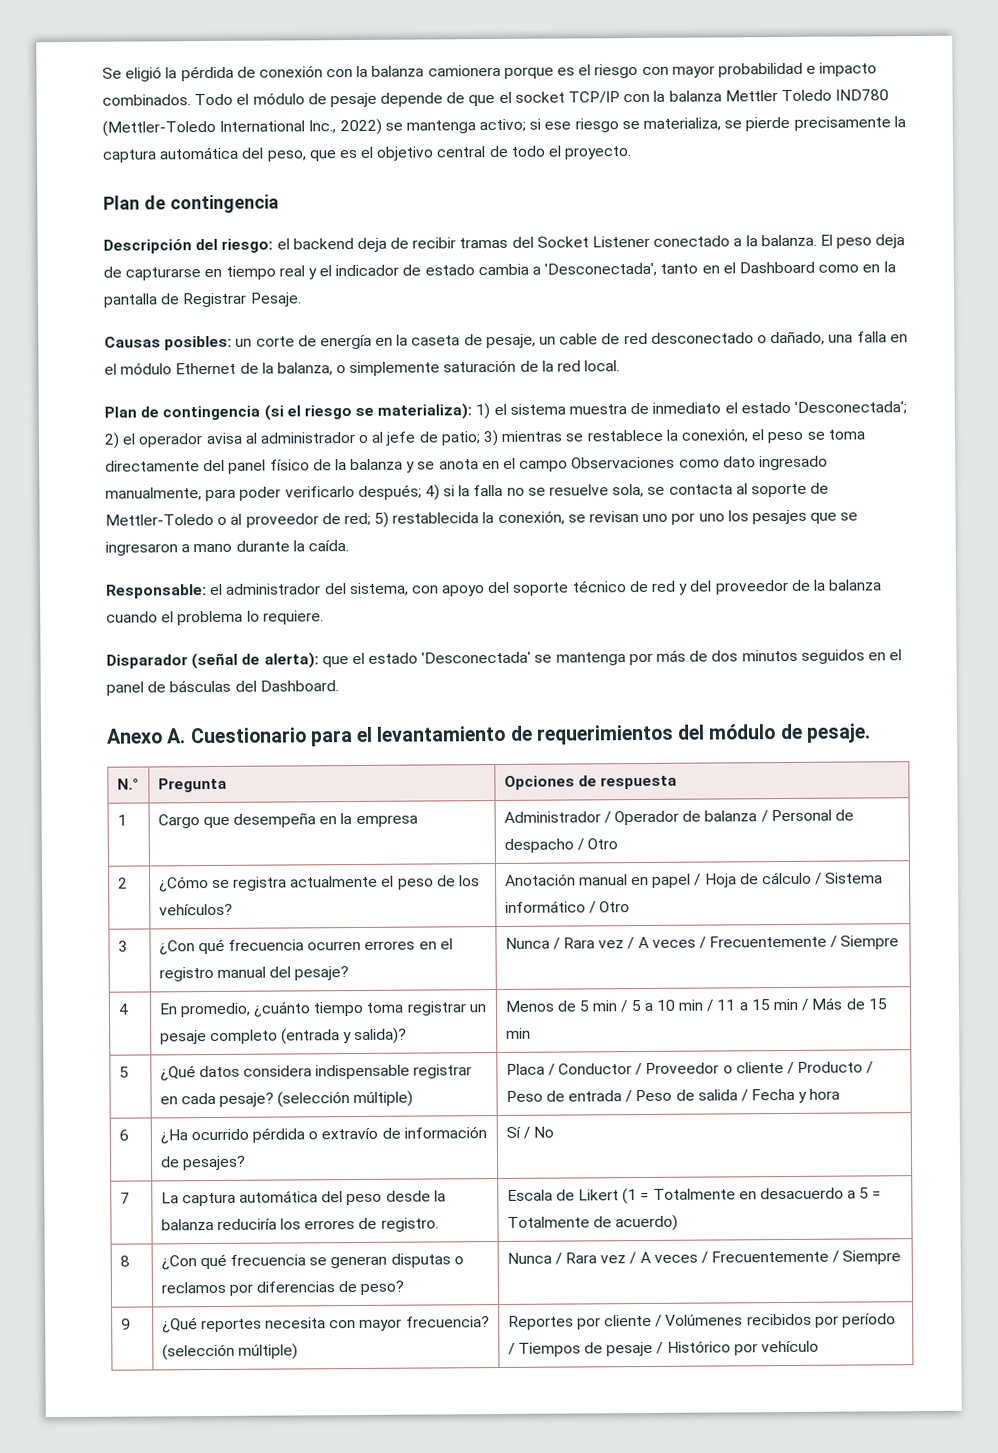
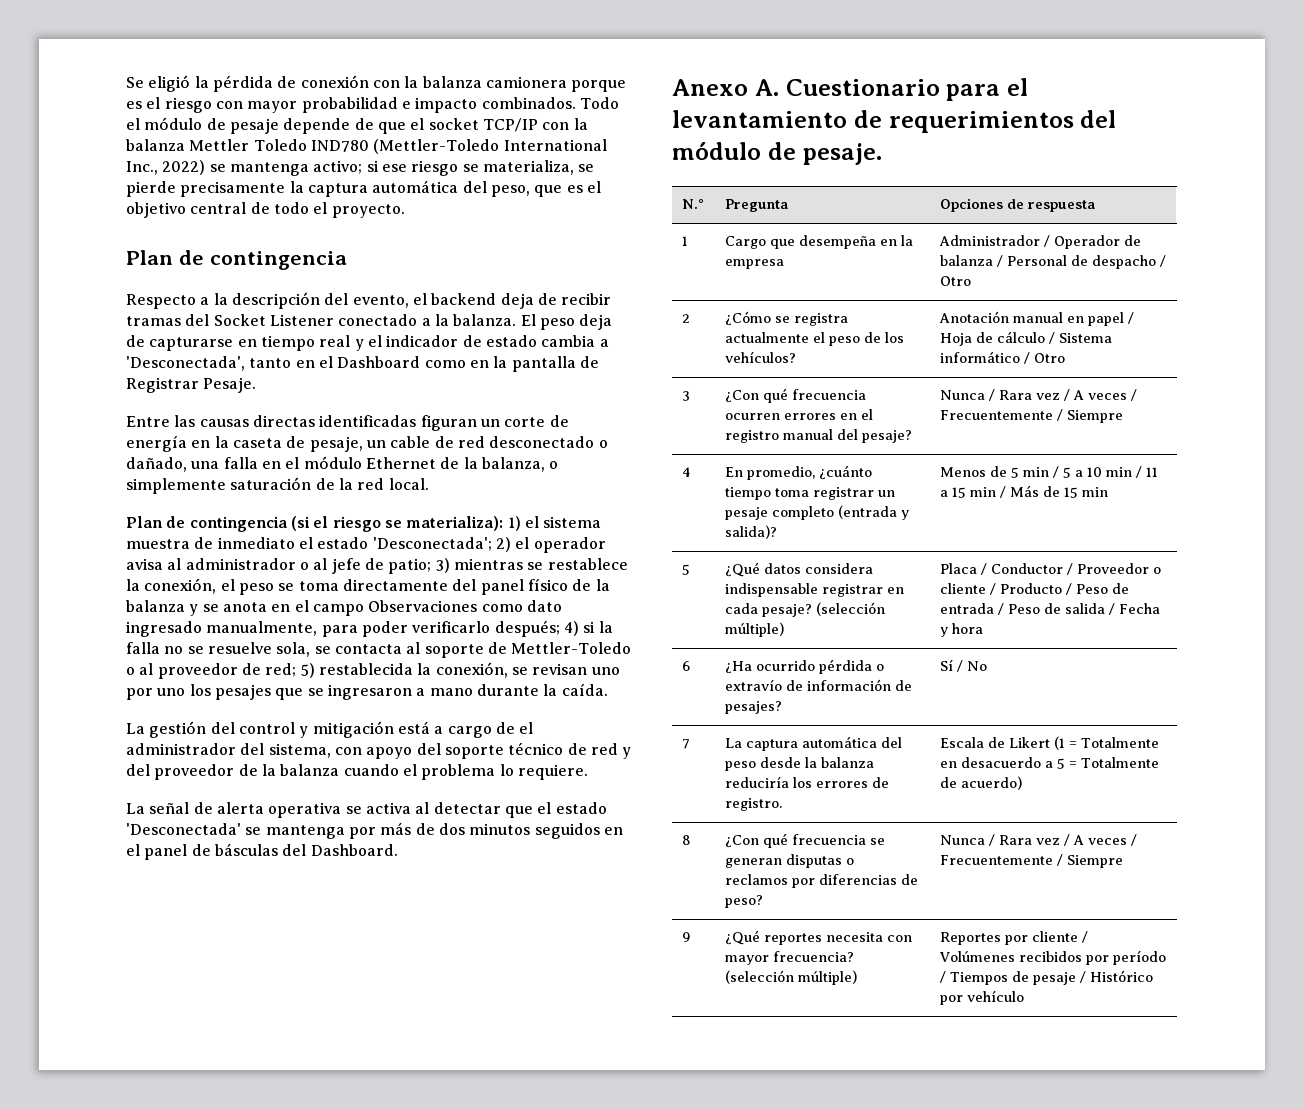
- Descripción del riesgo: el backend deja de recibir tramas del Socket Listener conectado a la balanza.
+ Respecto a la descripción del evento, el backend deja de recibir tramas del Socket Listener conectado a la balanza.
- Causas posibles: un corte de energía en la caseta de pesaje, un cable de red desconectado o dañado, una falla en el módulo Ethernet de la balanza, o simplemente saturación de la red local.
+ Entre las causas directas identificadas figuran un corte de energía en la caseta de pesaje, un cable de red desconectado o dañado, una falla en el módulo Ethernet de la balanza, o simplemente saturación de la red local.
- Responsable: el administrador del sistema, con apoyo del soporte técnico de red y del proveedor de la balanza cuando el problema lo requiere.
+ La gestión del control y mitigación está a cargo de el administrador del sistema, con apoyo del soporte técnico de red y del proveedor de la balanza cuando el problema lo requiere.
- Disparador (señal de alerta): que el estado 'Desconectada' se mantenga por más de dos minutos seguidos en el panel de básculas del Dashboard.
+ La señal de alerta operativa se activa al detectar que el estado 'Desconectada' se mantenga por más de dos minutos seguidos en el panel de básculas del Dashboard.

